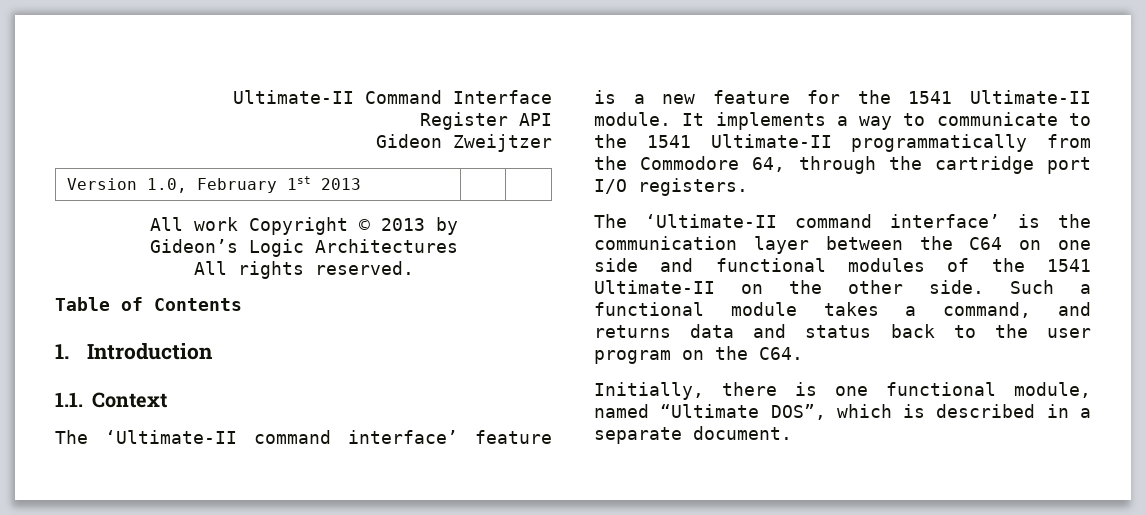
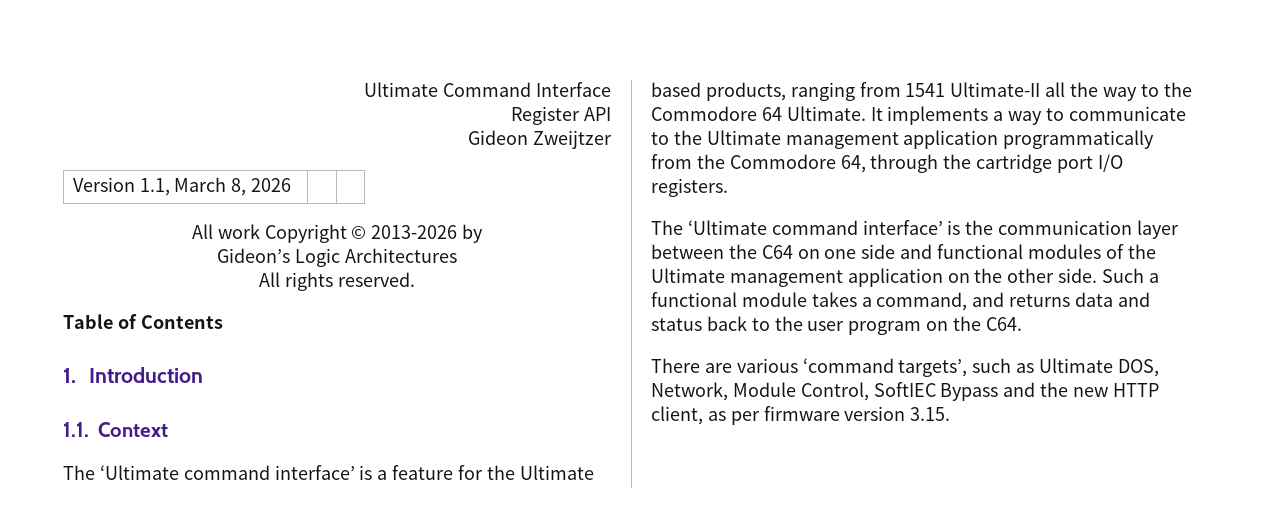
- Ultimate-II Command Interface
+ Ultimate Command Interface
- Version 1.0, February 1st 2013 | |
+ Version 1.1, March 8, 2026 | |
- All work Copyright © 2013 by
+ All work Copyright © 2013-2026 by
- The ‘Ultimate-II command interface’ feature is a new feature for the 1541 Ultimate-II module.
+ The ‘Ultimate command interface’ is a feature for the Ultimate based products, ranging from 1541 Ultimate-II all the way to the Commodore 64 Ultimate.
- It implements a way to communicate to the 1541 Ultimate-II programmatically from the Commodore 64, through the cartridge port I/O registers.
+ It implements a way to communicate to the Ultimate management application programmatically from the Commodore 64, through the cartridge port I/O registers.
- The ‘Ultimate-II command interface’ is the communication layer between the C64 on one side and functional modules of the 1541 Ultimate-II on the other side.
+ The ‘Ultimate command interface’ is the communication layer between the C64 on one side and functional modules of the Ultimate management application on the other side.
- Initially, there is one functional module, named “Ultimate DOS”, which is described in a separate document.
+ There are various ‘command targets’, such as Ultimate DOS, Network, Module Control, SoftIEC Bypass and the new HTTP client, as per firmware version 3.15.

